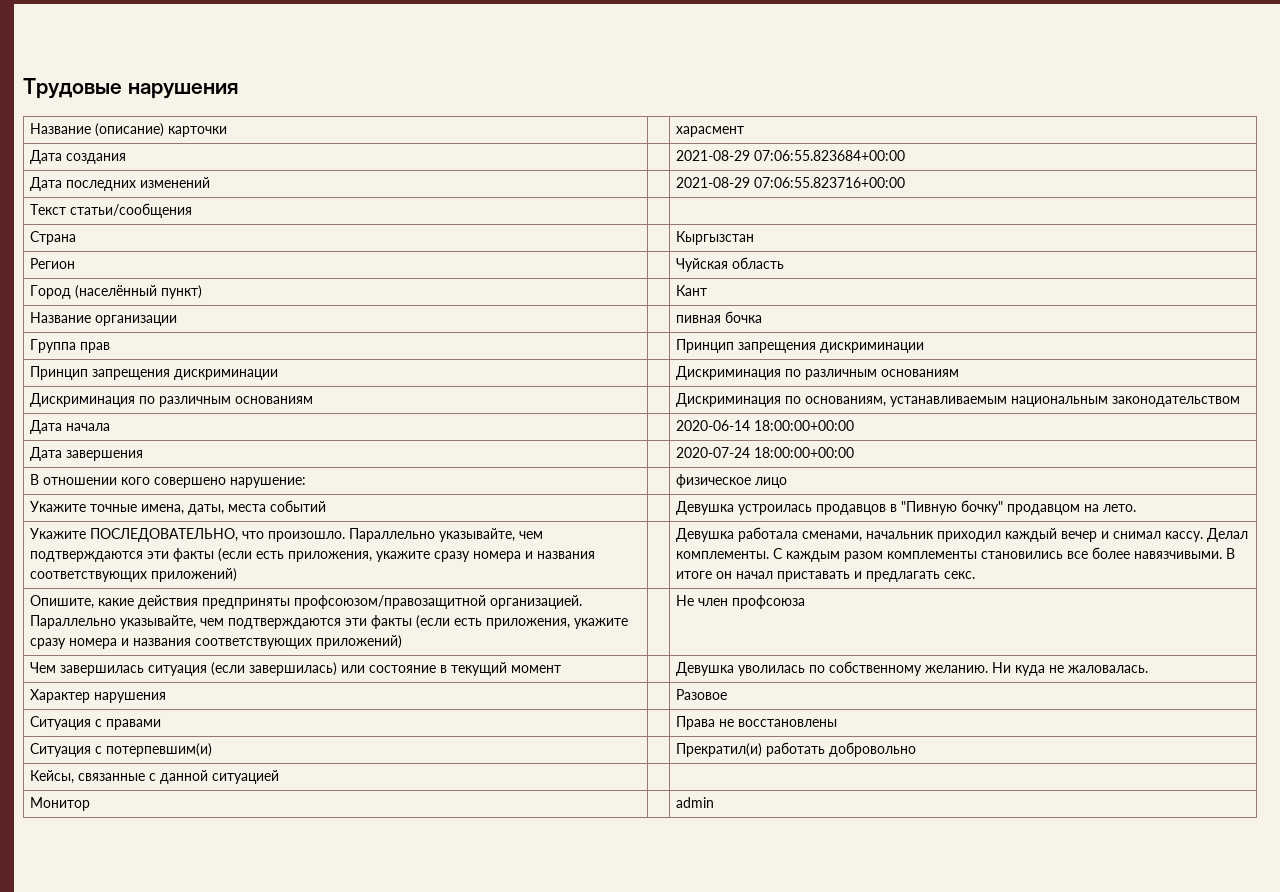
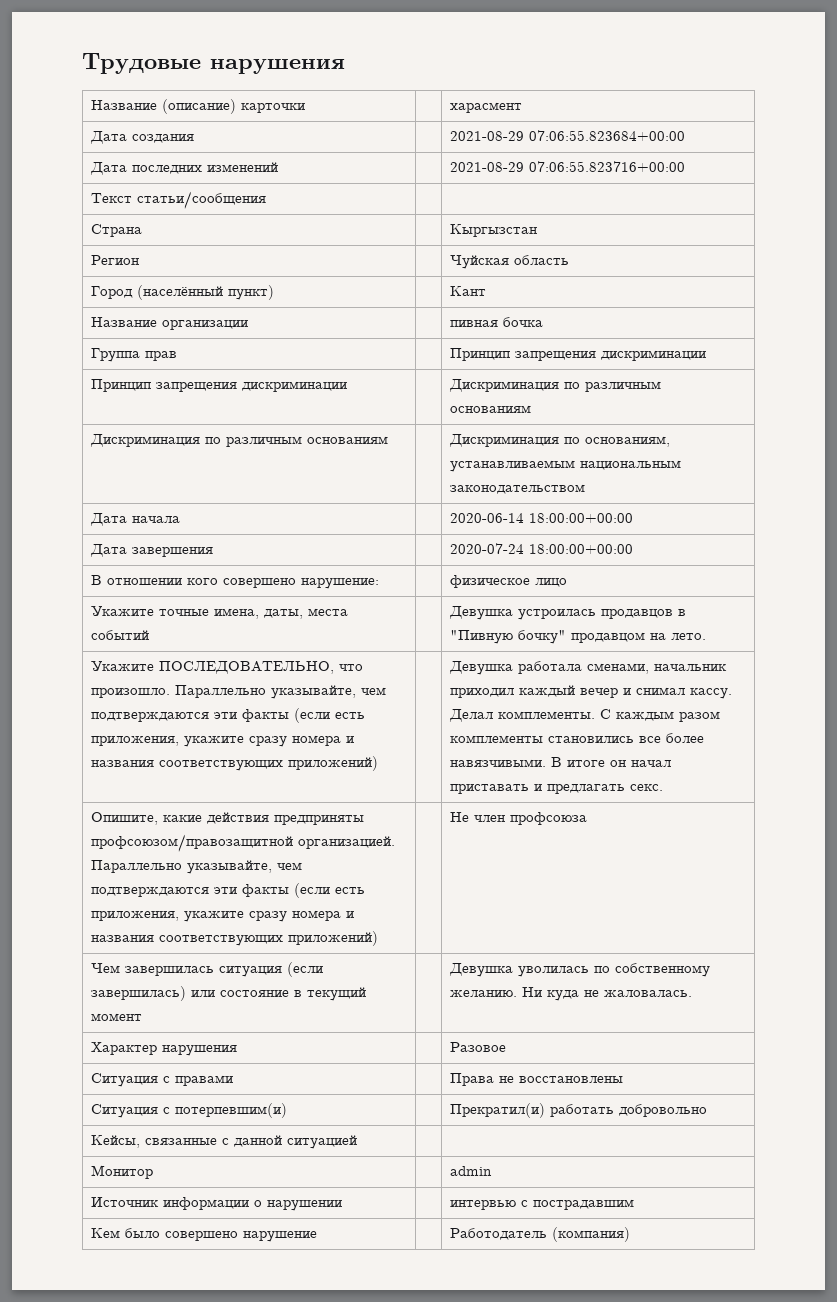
+ Источник информации о нарушении | | интервью с пострадавшим
+ Кем было совершено нарушение | | Работодатель (компания)

